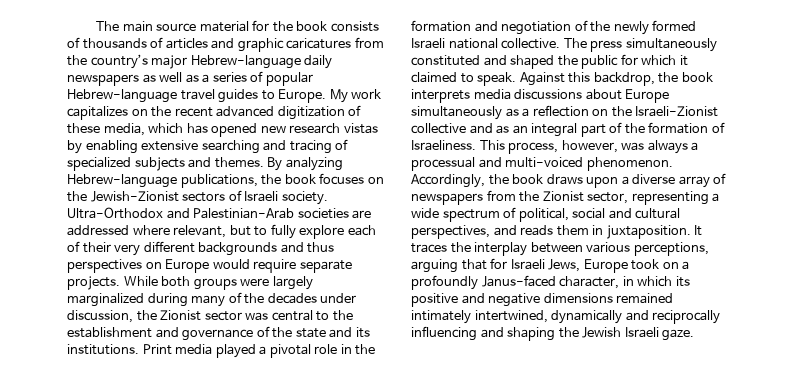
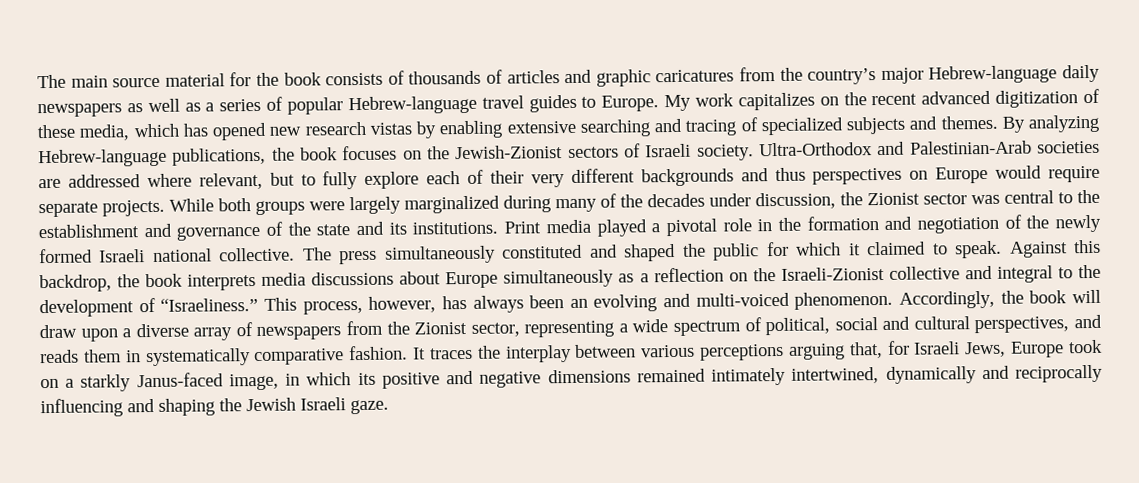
- Against this backdrop, the book interprets media discussions about Europe simultaneously as a reflection on the Israeli-Zionist collective and as an integral part of the formation of Israeliness. This process, however, was always a processual and multi-voiced phenomenon.
+ Against this backdrop, the book interprets media discussions about Europe simultaneously as a reflection on the Israeli-Zionist collective and integral to the development of “Israeliness.” This process, however, has always been an evolving and multi-voiced phenomenon.
- Accordingly, the book draws upon a diverse array of newspapers from the Zionist sector, representing a wide spectrum of political, social and cultural perspectives, and reads them in juxtaposition.
+ Accordingly, the book will draw upon a diverse array of newspapers from the Zionist sector, representing a wide spectrum of political, social and cultural perspectives, and reads them in systematically comparative fashion.
- It traces the interplay between various perceptions, arguing that for Israeli Jews, Europe took on a profoundly Janus-faced character, in which its positive and negative dimensions remained intimately intertwined, dynamically and reciprocally influencing and shaping the Jewish Israeli gaze.
+ It traces the interplay between various perceptions arguing that, for Israeli Jews, Europe took on a starkly Janus-faced image, in which its positive and negative dimensions remained intimately intertwined, dynamically and reciprocally influencing and shaping the Jewish Israeli gaze.

